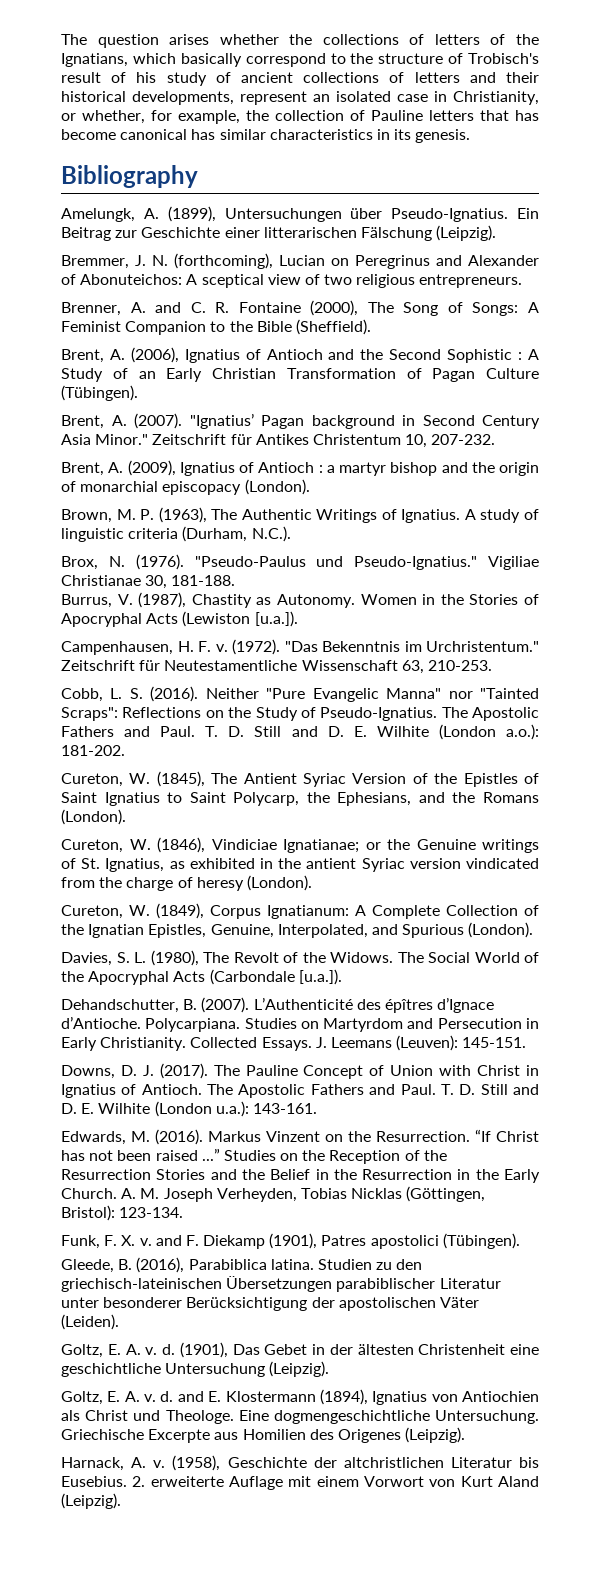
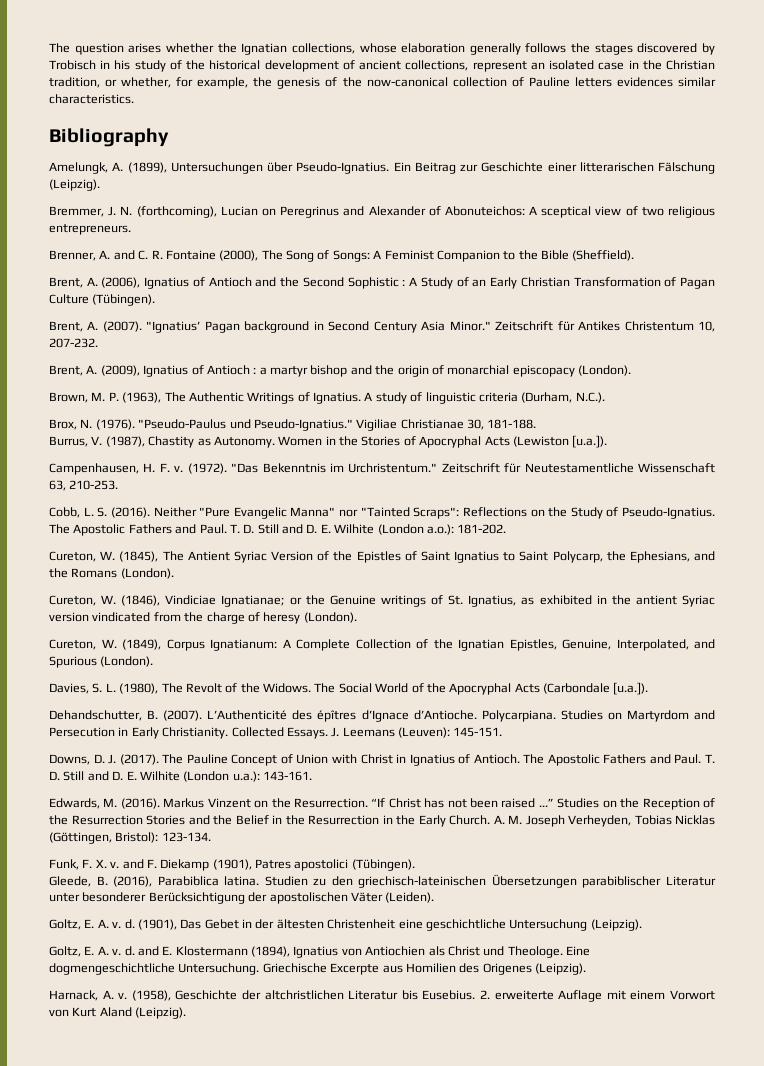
- The question arises whether the collections of letters of the Ignatians, which basically correspond to the structure of Trobisch's result of his study of ancient collections of letters and their historical developments, represent an isolated case in Christianity, or whether, for example, the collection of Pauline letters that has become canonical has similar characteristics in its genesis.
+ The question arises whether the Ignatian collections, whose elaboration generally follows the stages discovered by Trobisch in his study of the historical development of ancient collections, represent an isolated case in the Christian tradition, or whether, for example, the genesis of the now-canonical collection of Pauline letters evidences similar characteristics.

